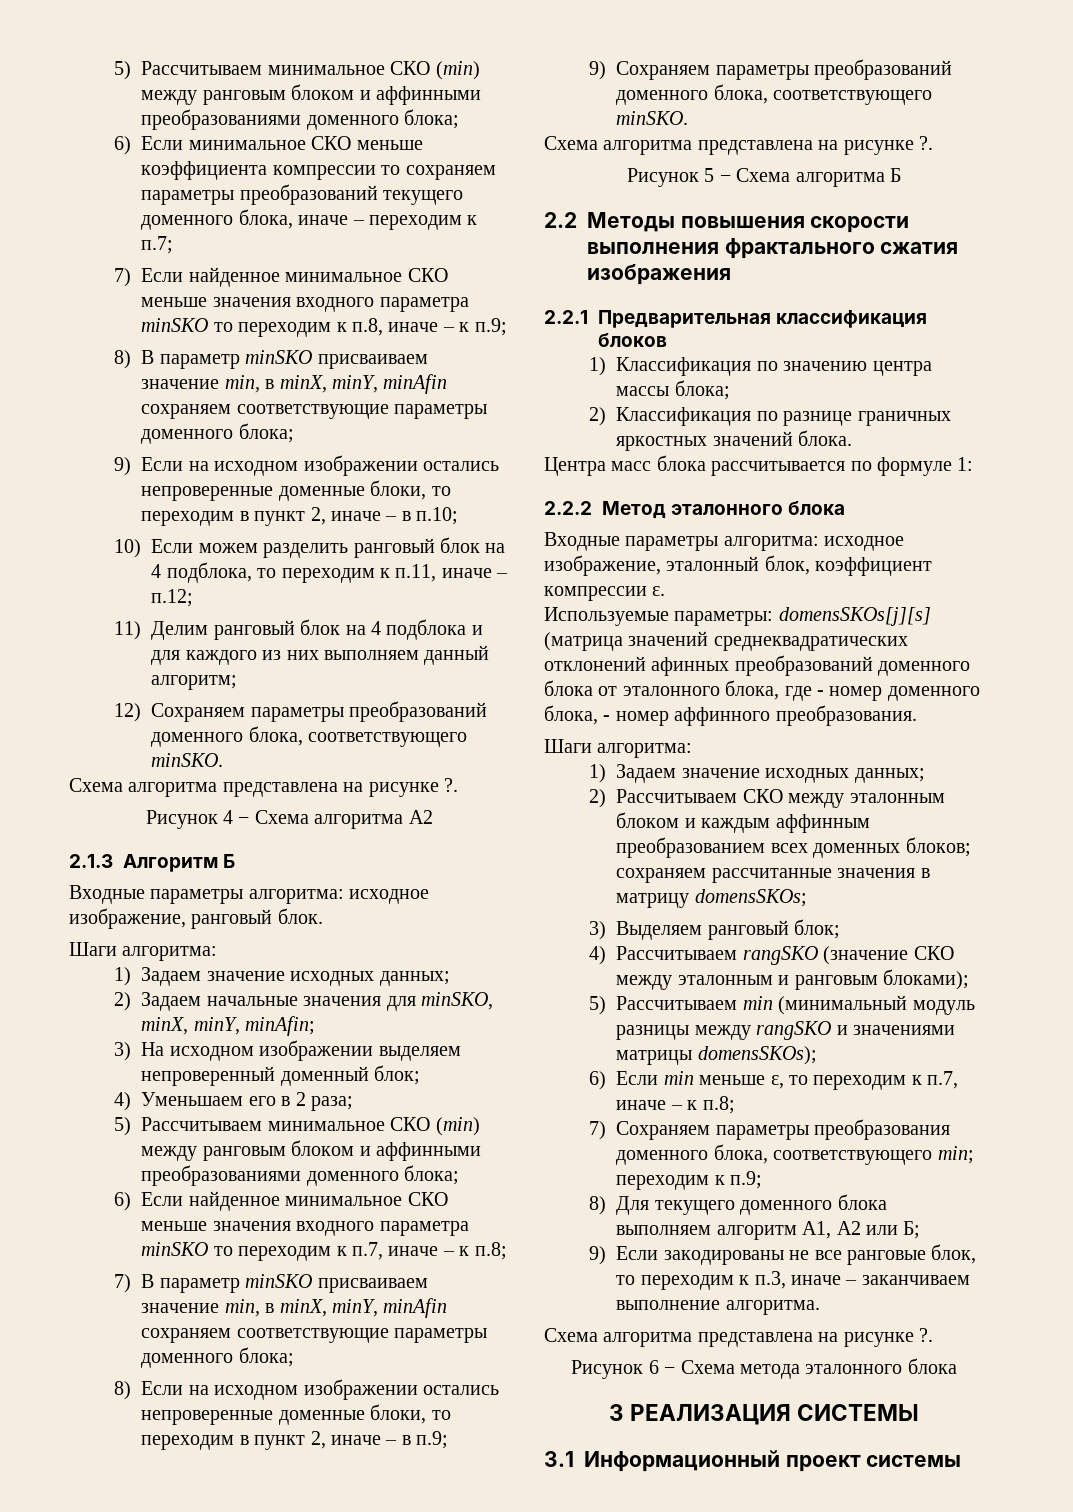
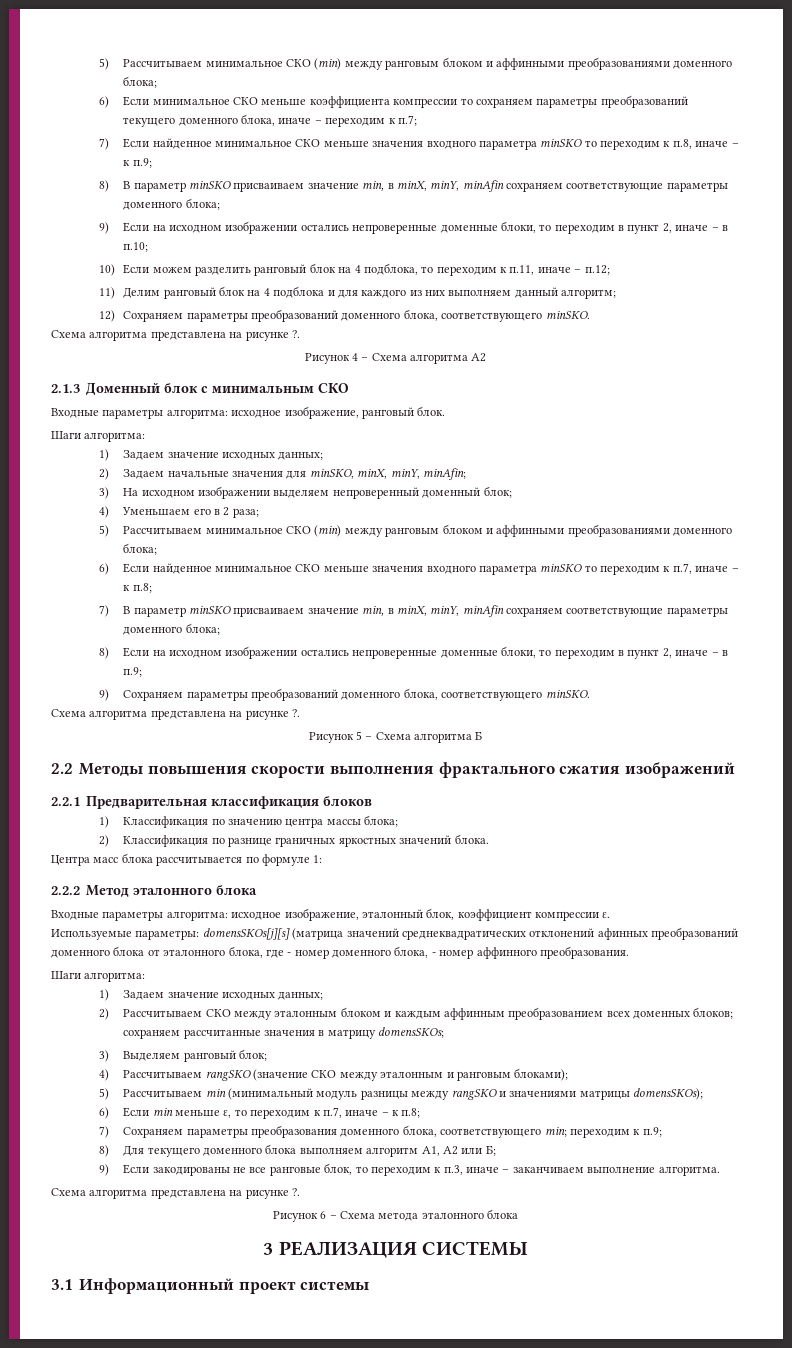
- 2.1.3 Алгоритм Б
+ 2.1.3 Доменный блок с минимальным СКО
- 2.2 Методы повышения скорости выполнения фрактального сжатия изображения
+ 2.2 Методы повышения скорости выполнения фрактального сжатия изображений

